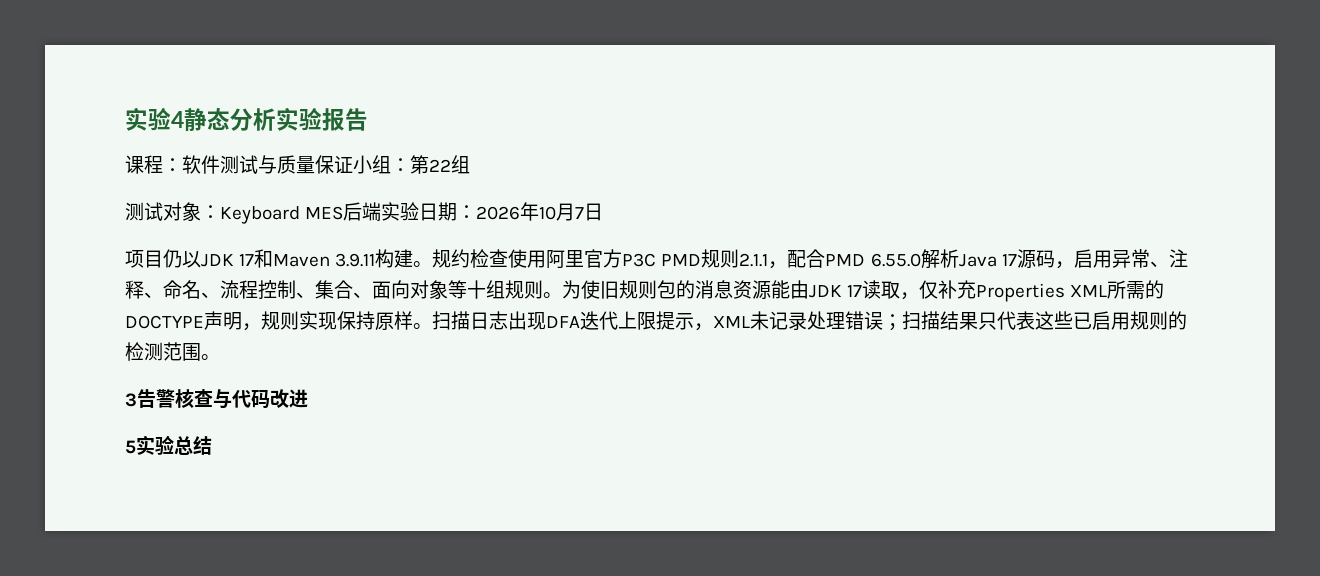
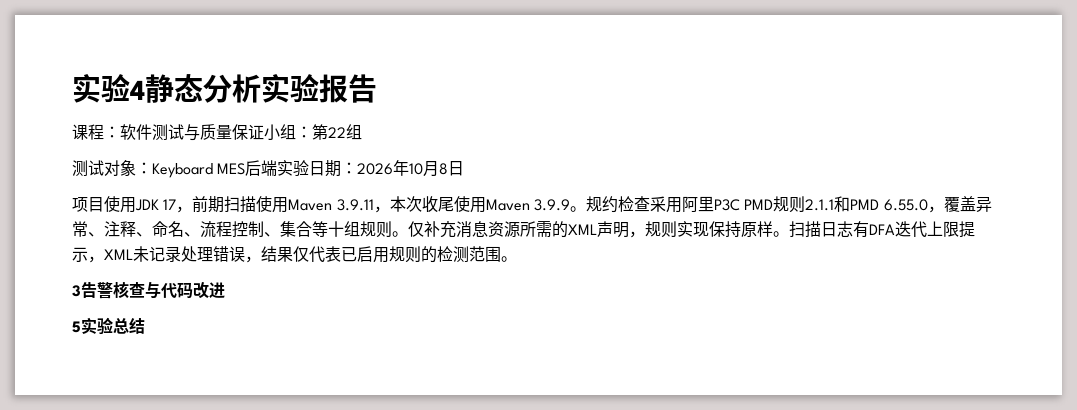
- 测试对象：Keyboard MES后端实验日期：2026年10月7日
+ 测试对象：Keyboard MES后端实验日期：2026年10月8日
- 项目仍以JDK 17和Maven 3.9.11构建。规约检查使用阿里官方P3C PMD规则2.1.1，配合PMD 6.55.0解析Java 17源码，启用异常、注释、命名、流程控制、集合、面向对象等十组规则。
+ 项目使用JDK 17，前期扫描使用Maven 3.9.11，本次收尾使用Maven 3.9.9。规约检查采用阿里P3C PMD规则2.1.1和PMD 6.55.0，覆盖异常、注释、命名、流程控制、集合等十组规则。
- 为使旧规则包的消息资源能由JDK 17读取，仅补充Properties XML所需的DOCTYPE声明，规则实现保持原样。
+ 仅补充消息资源所需的XML声明，规则实现保持原样。
- 扫描日志出现DFA迭代上限提示，XML未记录处理错误；扫描结果只代表这些已启用规则的检测范围。
+ 扫描日志有DFA迭代上限提示，XML未记录处理错误，结果仅代表已启用规则的检测范围。

